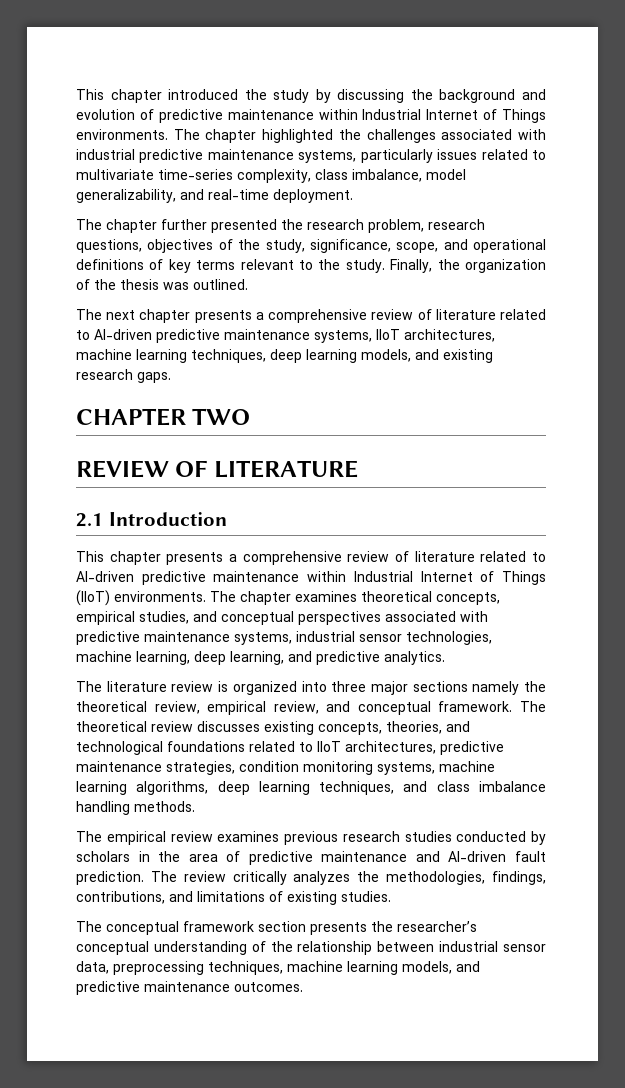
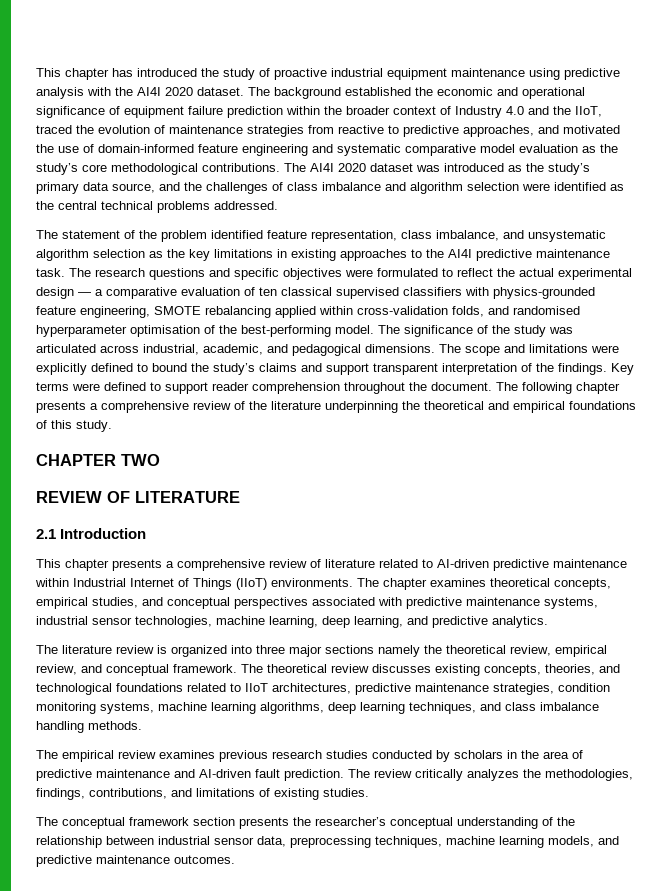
- This chapter introduced the study by discussing the background and evolution of predictive maintenance within Industrial Internet of Things environments. The chapter highlighted the challenges associated with industrial predictive maintenance systems, particularly issues related to multivariate time-series complexity, class imbalance, model generalizability, and real-time deployment.
- The chapter further presented the research problem, research questions, objectives of the study, significance, scope, and operational definitions of key terms relevant to the study. Finally, the organization of the thesis was outlined.
- The next chapter presents a comprehensive review of literature related to AI-driven predictive maintenance systems, IIoT architectures, machine learning techniques, deep learning models, and existing research gaps.
+ This chapter has introduced the study of proactive industrial equipment maintenance using predictive analysis with the AI4I 2020 dataset. The background established the economic and operational significance of equipment failure prediction within the broader context of Industry 4.0 and the IIoT, traced the evolution of maintenance strategies from reactive to predictive approaches, and motivated the use of domain-informed feature engineering and systematic comparative model evaluation as the study’s core methodological contributions. The AI4I 2020 dataset was introduced as the study’s primary data source, and the challenges of class imbalance and algorithm selection were identified as the central technical problems addressed.
+ The statement of the problem identified feature representation, class imbalance, and unsystematic algorithm selection as the key limitations in existing approaches to the AI4I predictive maintenance task. The research questions and specific objectives were formulated to reflect the actual experimental design — a comparative evaluation of ten classical supervised classifiers with physics-grounded feature engineering, SMOTE rebalancing applied within cross-validation folds, and randomised hyperparameter optimisation of the best-performing model. The significance of the study was articulated across industrial, academic, and pedagogical dimensions. The scope and limitations were explicitly defined to bound the study’s claims and support transparent interpretation of the findings. Key terms were defined to support reader comprehension throughout the document. The following chapter presents a comprehensive review of the literature underpinning the theoretical and empirical foundations of this study.

